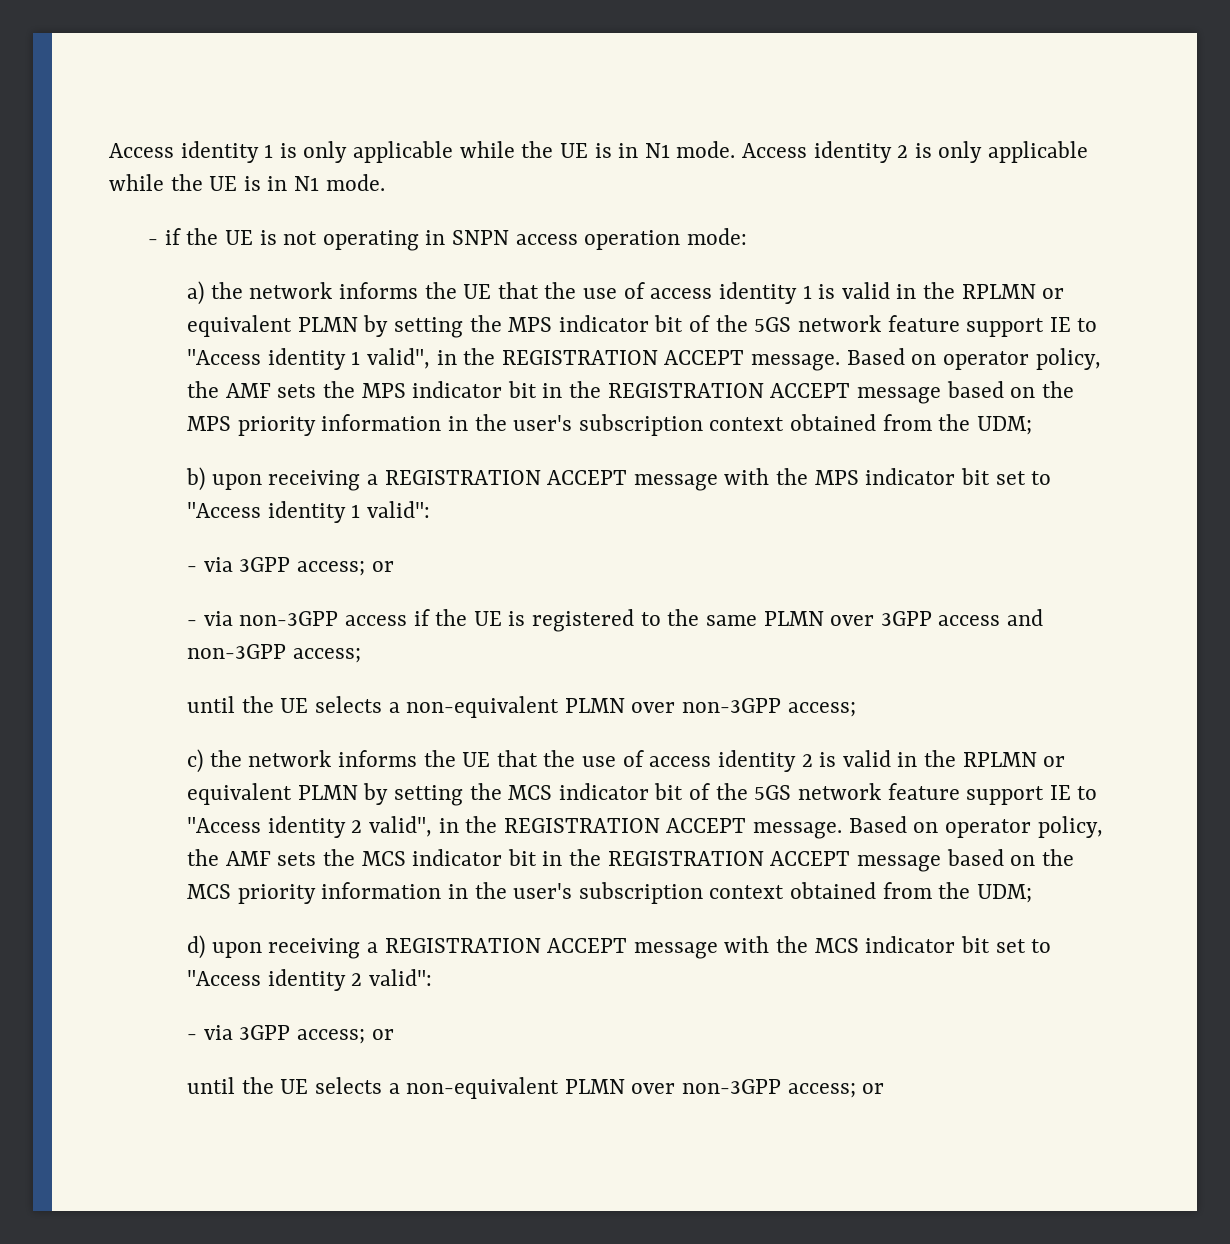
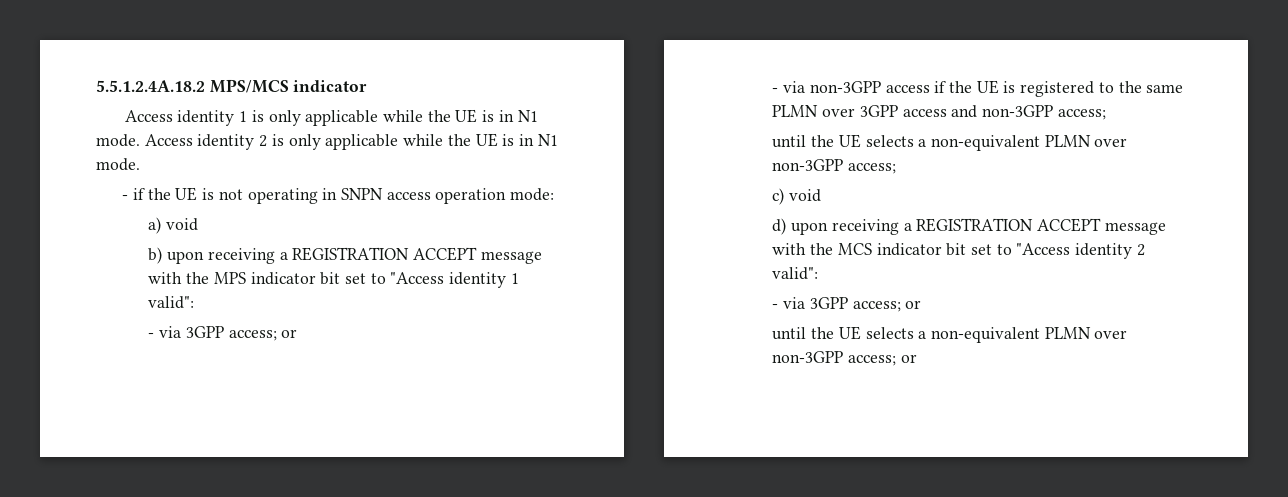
+ 5.5.1.2.4A.18.2 MPS/MCS indicator
- a) the network informs the UE that the use of access identity 1 is valid in the RPLMN or equivalent PLMN by setting the MPS indicator bit of the 5GS network feature support IE to "Access identity 1 valid", in the REGISTRATION ACCEPT message. Based on operator policy, the AMF sets the MPS indicator bit in the REGISTRATION ACCEPT message based on the MPS priority information in the user's subscription context obtained from the UDM;
+ a) void
- c) the network informs the UE that the use of access identity 2 is valid in the RPLMN or equivalent PLMN by setting the MCS indicator bit of the 5GS network feature support IE to "Access identity 2 valid", in the REGISTRATION ACCEPT message. Based on operator policy, the AMF sets the MCS indicator bit in the REGISTRATION ACCEPT message based on the MCS priority information in the user's subscription context obtained from the UDM;
+ c) void

